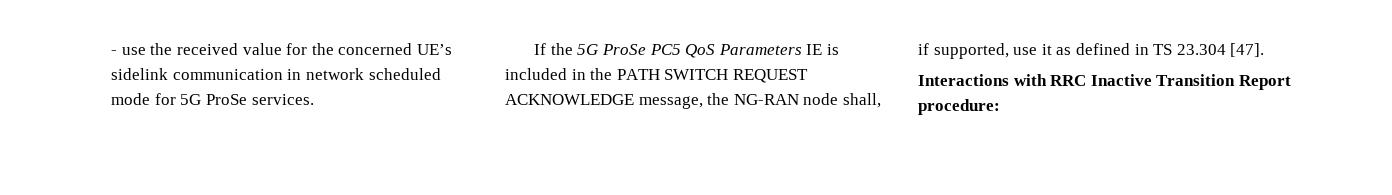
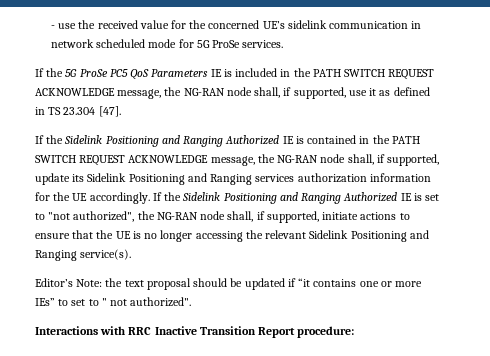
+ If the Sidelink Positioning and Ranging Authorized IE is contained in the PATH SWITCH REQUEST ACKNOWLEDGE message, the NG-RAN node shall, if supported, update its Sidelink Positioning and Ranging services authorization information for the UE accordingly. If the Sidelink Positioning and Ranging Authorized IE is set to "not authorized", the NG-RAN node shall, if supported, initiate actions to ensure that the UE is no longer accessing the relevant Sidelink Positioning and Ranging service(s).
+ Editor’s Note: the text proposal should be updated if “it contains one or more IEs” to set to " not authorized".

